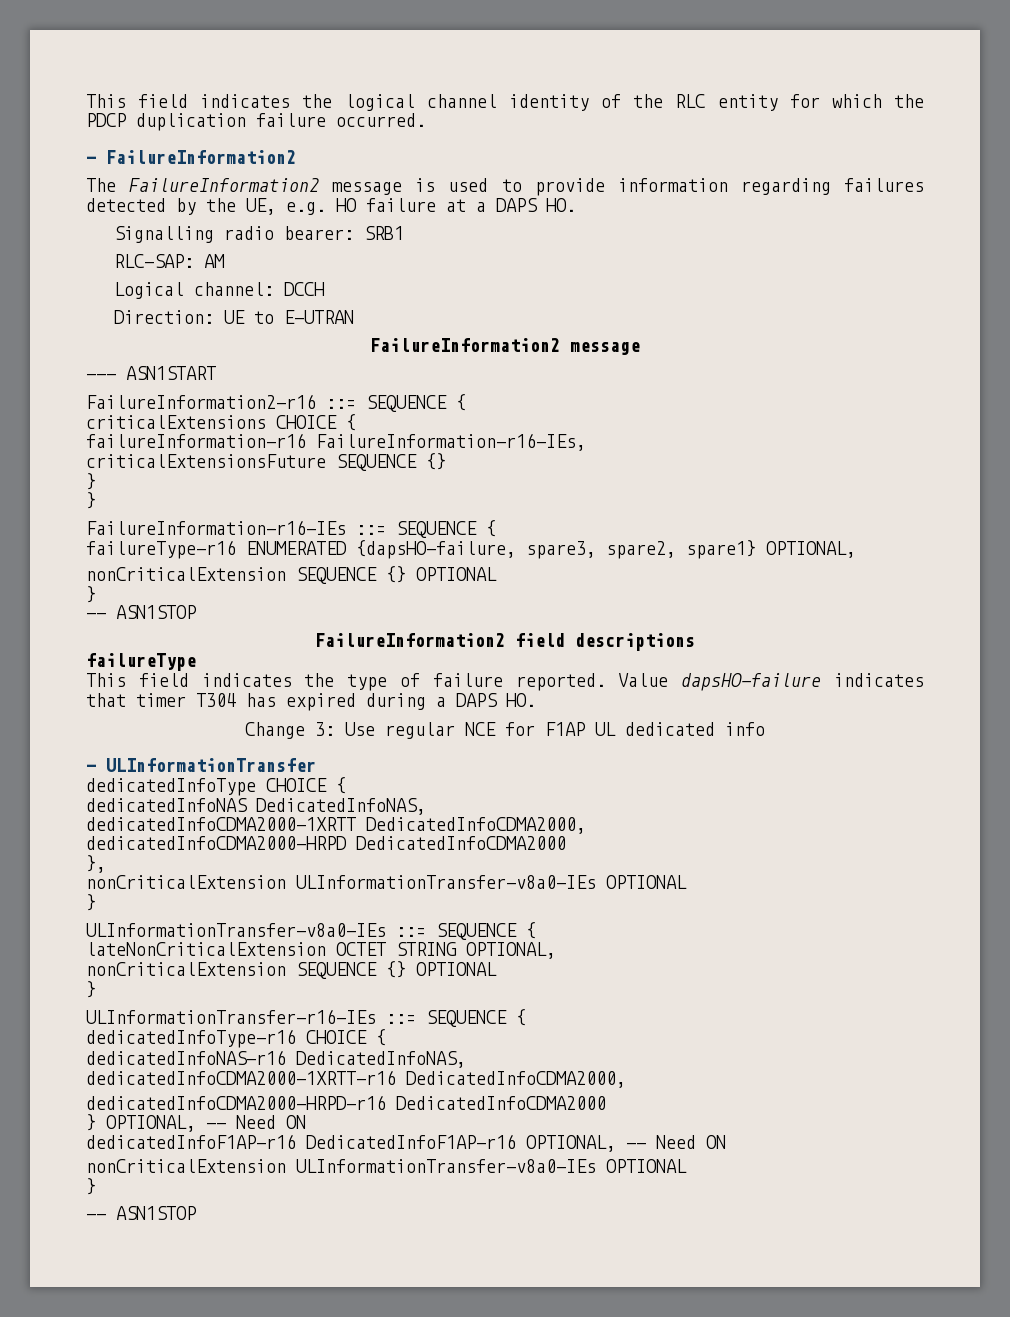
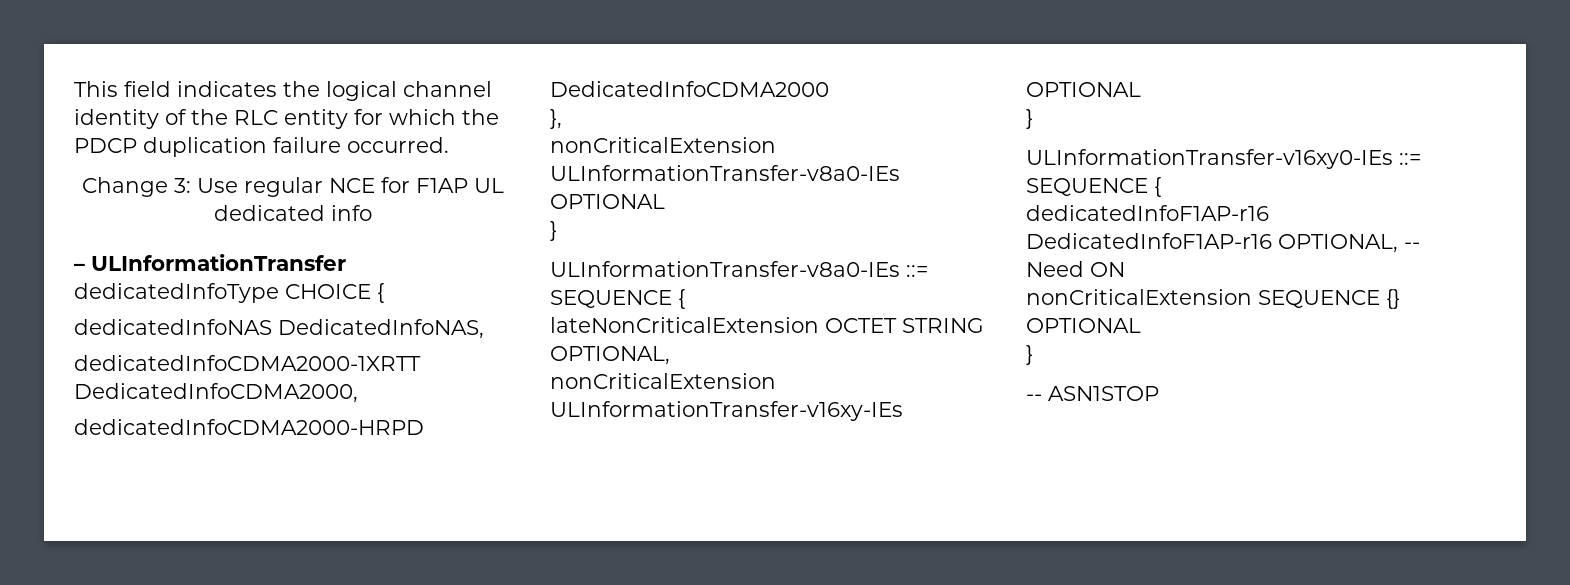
- – FailureInformation2
- The FailureInformation2 message is used to provide information regarding failures detected by the UE, e.g. HO failure at a DAPS HO.
- Signalling radio bearer: SRB1
- RLC-SAP: AM
- Logical channel: DCCH
- Direction: UE to E-UTRAN
- FailureInformation2 message
- --- ASN1START
- FailureInformation2-r16 ::= SEQUENCE {
- criticalExtensions CHOICE {
- failureInformation-r16 FailureInformation-r16-IEs,
- criticalExtensionsFuture SEQUENCE {}
- }
- }
- FailureInformation-r16-IEs ::= SEQUENCE {
- failureType-r16 ENUMERATED {dapsHO-failure, spare3, spare2, spare1} OPTIONAL,
- nonCriticalExtension SEQUENCE {} OPTIONAL
- }
- -- ASN1STOP
- FailureInformation2 field descriptions
- failureType
- This field indicates the type of failure reported. Value dapsHO-failure indicates that timer T304 has expired during a DAPS HO.
  lateNonCriticalExtension OCTET STRING OPTIONAL,
- nonCriticalExtension SEQUENCE {} OPTIONAL
+ nonCriticalExtension ULInformationTransfer-v16xy-IEs OPTIONAL
  }
- ULInformationTransfer-r16-IEs ::= SEQUENCE {
- dedicatedInfoType-r16 CHOICE {
- dedicatedInfoNAS-r16 DedicatedInfoNAS,
- dedicatedInfoCDMA2000-1XRTT-r16 DedicatedInfoCDMA2000,
- dedicatedInfoCDMA2000-HRPD-r16 DedicatedInfoCDMA2000
- } OPTIONAL, -- Need ON
+ ULInformationTransfer-v16xy0-IEs ::= SEQUENCE {
  dedicatedInfoF1AP-r16 DedicatedInfoF1AP-r16 OPTIONAL, -- Need ON
- nonCriticalExtension ULInformationTransfer-v8a0-IEs OPTIONAL
+ nonCriticalExtension SEQUENCE {} OPTIONAL

